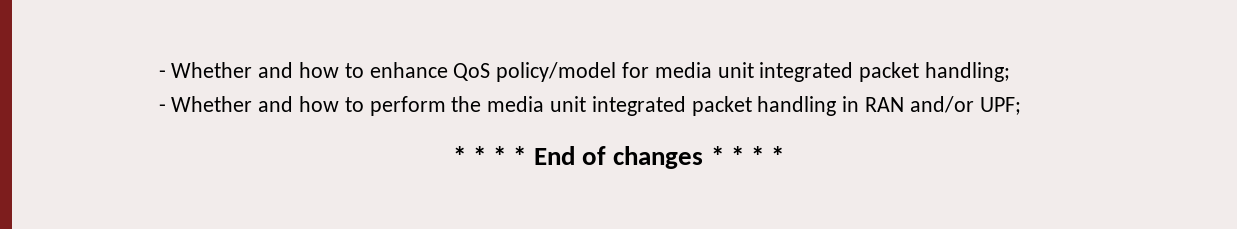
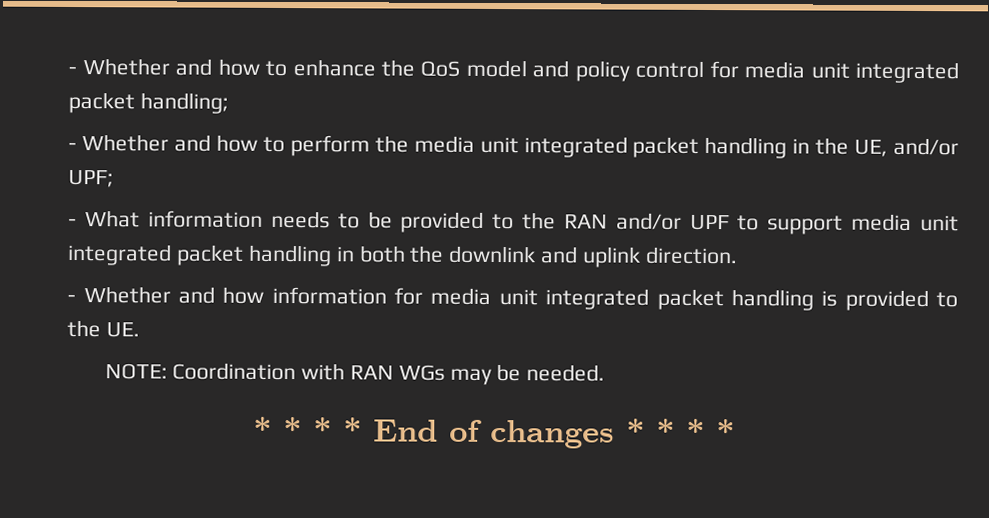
- - Whether and how to enhance QoS policy/model for media unit integrated packet handling;
+ - Whether and how to enhance the QoS model and policy control for media unit integrated packet handling;
- - Whether and how to perform the media unit integrated packet handling in RAN and/or UPF;
+ - Whether and how to perform the media unit integrated packet handling in the UE, and/or UPF;
+ - What information needs to be provided to the RAN and/or UPF to support media unit integrated packet handling in both the downlink and uplink direction.
+ - Whether and how information for media unit integrated packet handling is provided to the UE.
+ NOTE: Coordination with RAN WGs may be needed.

